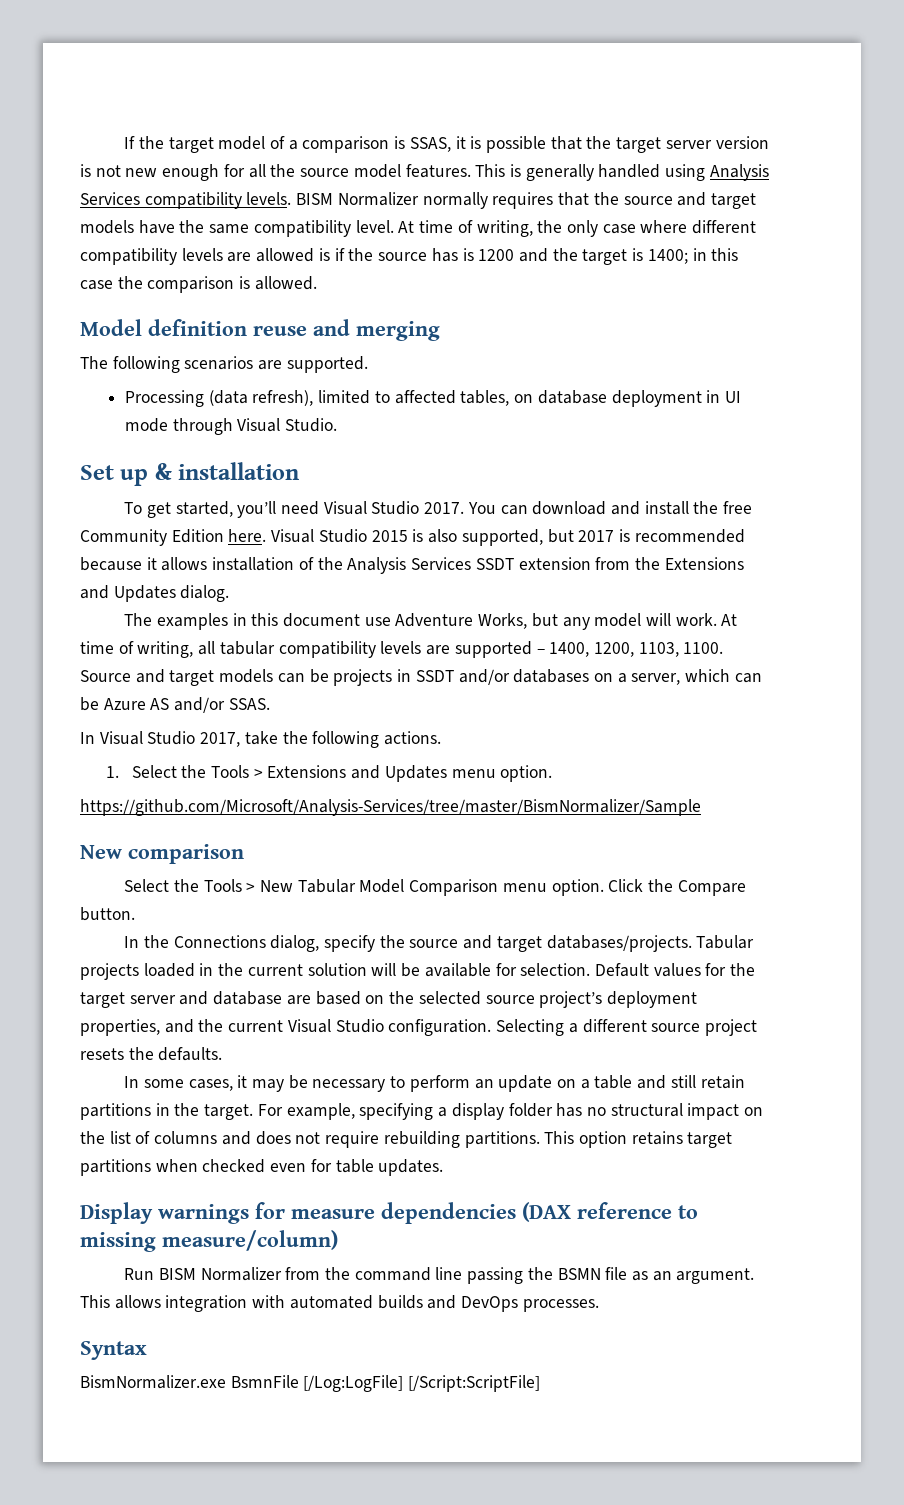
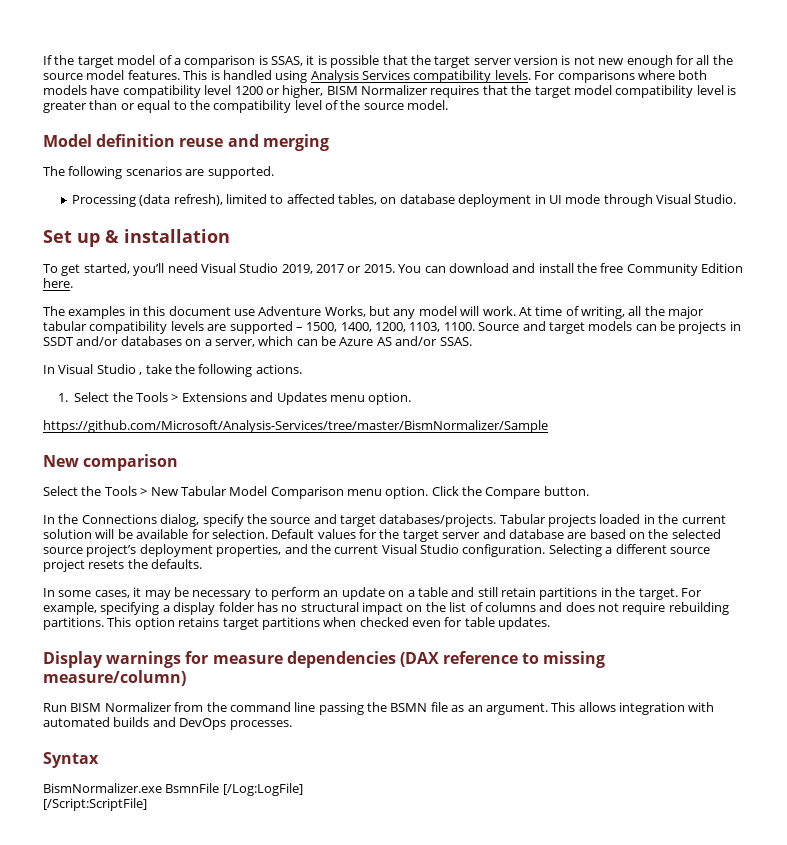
- This is generally handled using Analysis Services compatibility levels.
+ This is handled using Analysis Services compatibility levels.
- BISM Normalizer normally requires that the source and target models have the same compatibility level. At time of writing, the only case where different compatibility levels are allowed is if the source has is 1200 and the target is 1400; in this case the comparison is allowed.
+ For comparisons where both models have compatibility level 1200 or higher, BISM Normalizer requires that the target model compatibility level is greater than or equal to the compatibility level of the source model.
- To get started, you’ll need Visual Studio 2017.
+ To get started, you’ll need Visual Studio 2019, 2017 or 2015.
- Visual Studio 2015 is also supported, but 2017 is recommended because it allows installation of the Analysis Services SSDT extension from the Extensions and Updates dialog.
- At time of writing, all tabular compatibility levels are supported – 1400, 1200, 1103, 1100.
+ At time of writing, all the major tabular compatibility levels are supported – 1500, 1400, 1200, 1103, 1100.
- In Visual Studio 2017, take the following actions.
+ In Visual Studio , take the following actions.
- BismNormalizer.exe BsmnFile [/Log:LogFile] [/Script:ScriptFile]
+ BismNormalizer.exe BsmnFile [/Log:LogFile]
+ [/Script:ScriptFile]

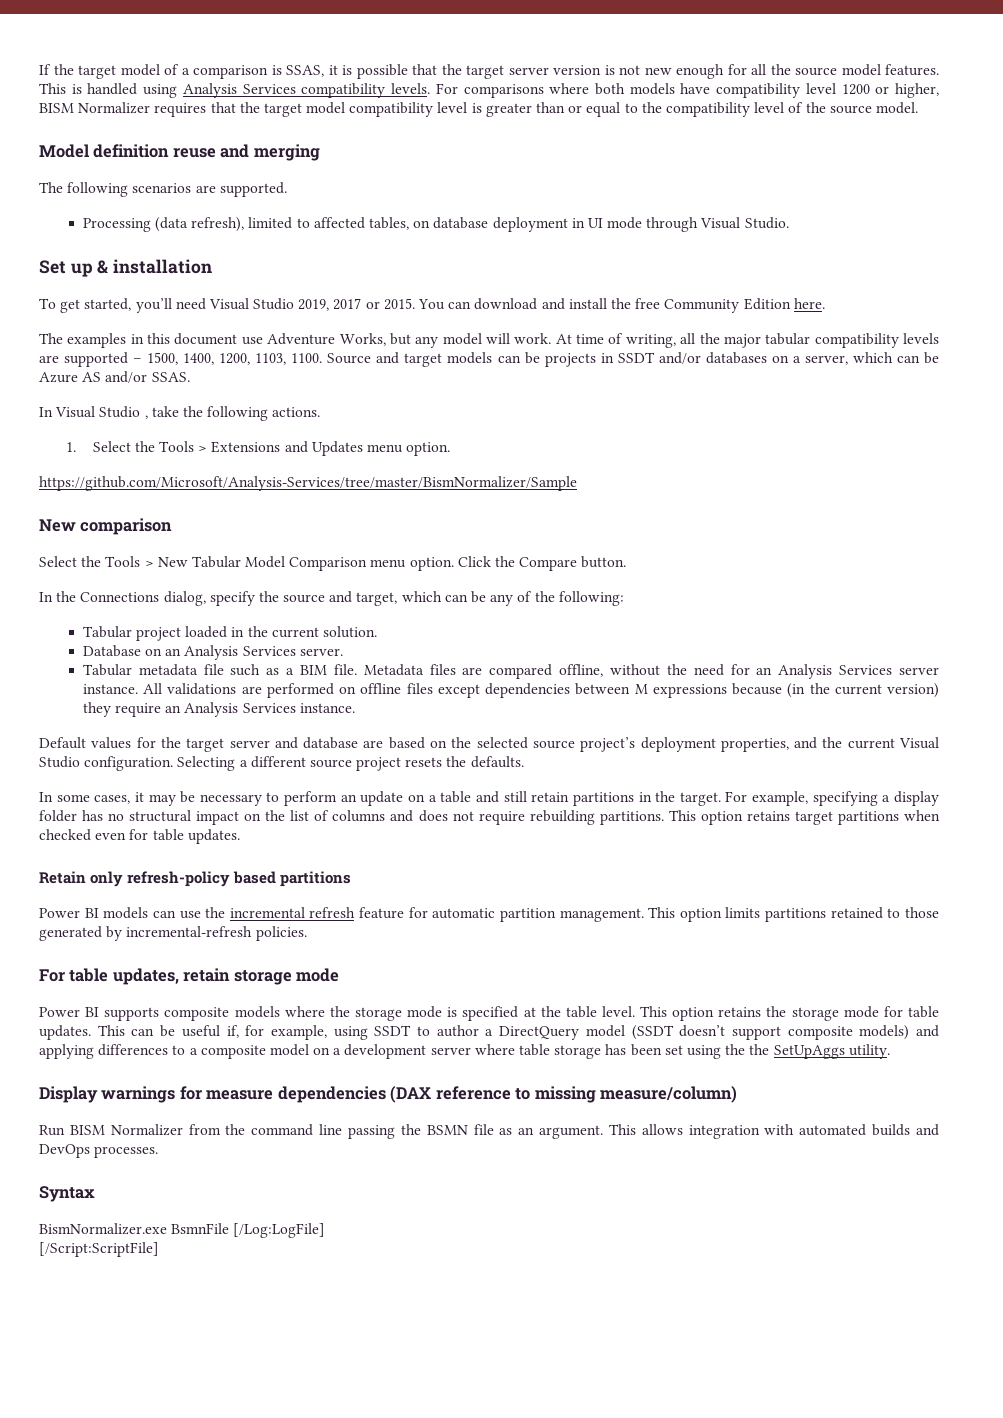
- In the Connections dialog, specify the source and target databases/projects. Tabular projects loaded in the current solution will be available for selection. Default values for the target server and database are based on the selected source project’s deployment properties, and the current Visual Studio configuration.
+ In the Connections dialog, specify the source and target, which can be any of the following:
+ Tabular project loaded in the current solution.
+ Database on an Analysis Services server.
+ Tabular metadata file such as a BIM file. Metadata files are compared offline, without the need for an Analysis Services server instance. All validations are performed on offline files except dependencies between M expressions because (in the current version) they require an Analysis Services instance.
+ Default values for the target server and database are based on the selected source project’s deployment properties, and the current Visual Studio configuration.
+ Retain only refresh-policy based partitions
+ Power BI models can use the incremental refresh feature for automatic partition management. This option limits partitions retained to those generated by incremental-refresh policies.
+ For table updates, retain storage mode
+ Power BI supports composite models where the storage mode is specified at the table level. This option retains the storage mode for table updates. This can be useful if, for example, using SSDT to author a DirectQuery model (SSDT doesn’t support composite models) and applying differences to a composite model on a development server where table storage has been set using the the SetUpAggs utility.

